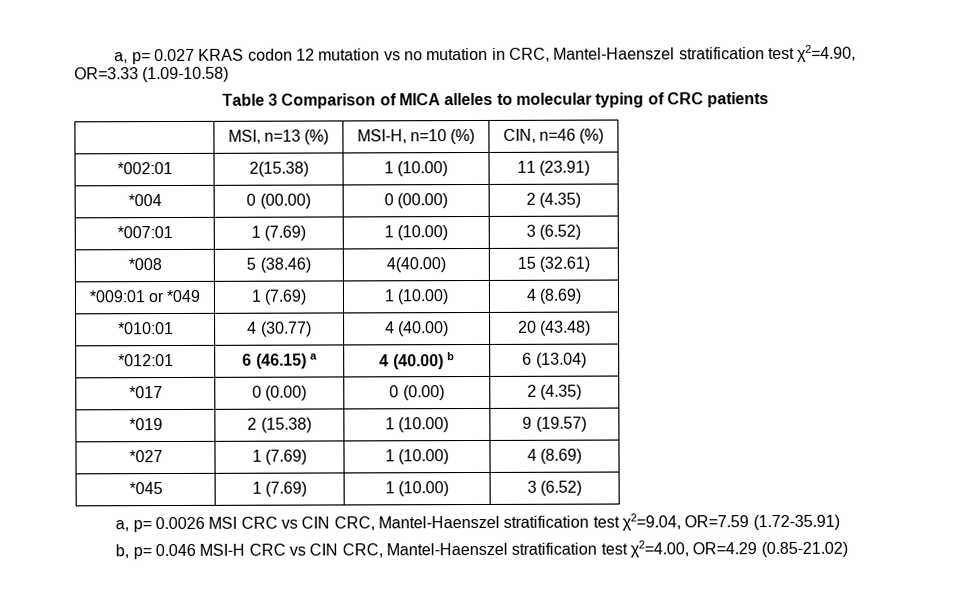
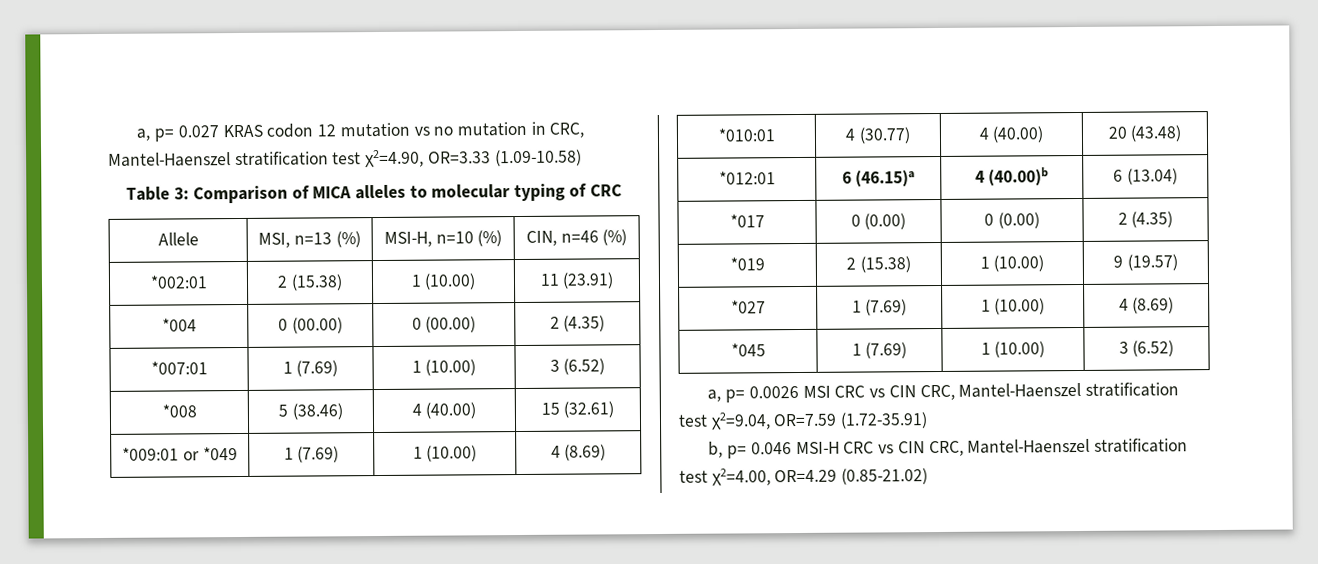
- Table 3 Comparison of MICA alleles to molecular typing of CRC patients
- | MSI, n=13 (%) | MSI-H, n=10 (%) | CIN, n=46 (%)
+ Table 3: Comparison of MICA alleles to molecular typing of CRC
+ Allele | MSI, n=13 (%) | MSI-H, n=10 (%) | CIN, n=46 (%)
- *002:01 | 2(15.38) | 1 (10.00) | 11 (23.91)
+ *002:01 | 2 (15.38) | 1 (10.00) | 11 (23.91)
- *008 | 5 (38.46) | 4(40.00) | 15 (32.61)
+ *008 | 5 (38.46) | 4 (40.00) | 15 (32.61)
- *012:01 | 6 (46.15) a | 4 (40.00) b | 6 (13.04)
+ *012:01 | 6 (46.15)a | 4 (40.00)b | 6 (13.04)

